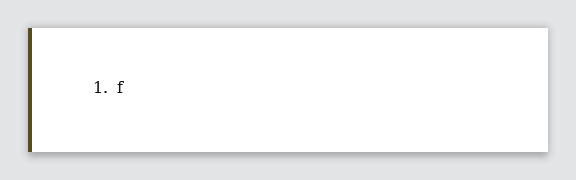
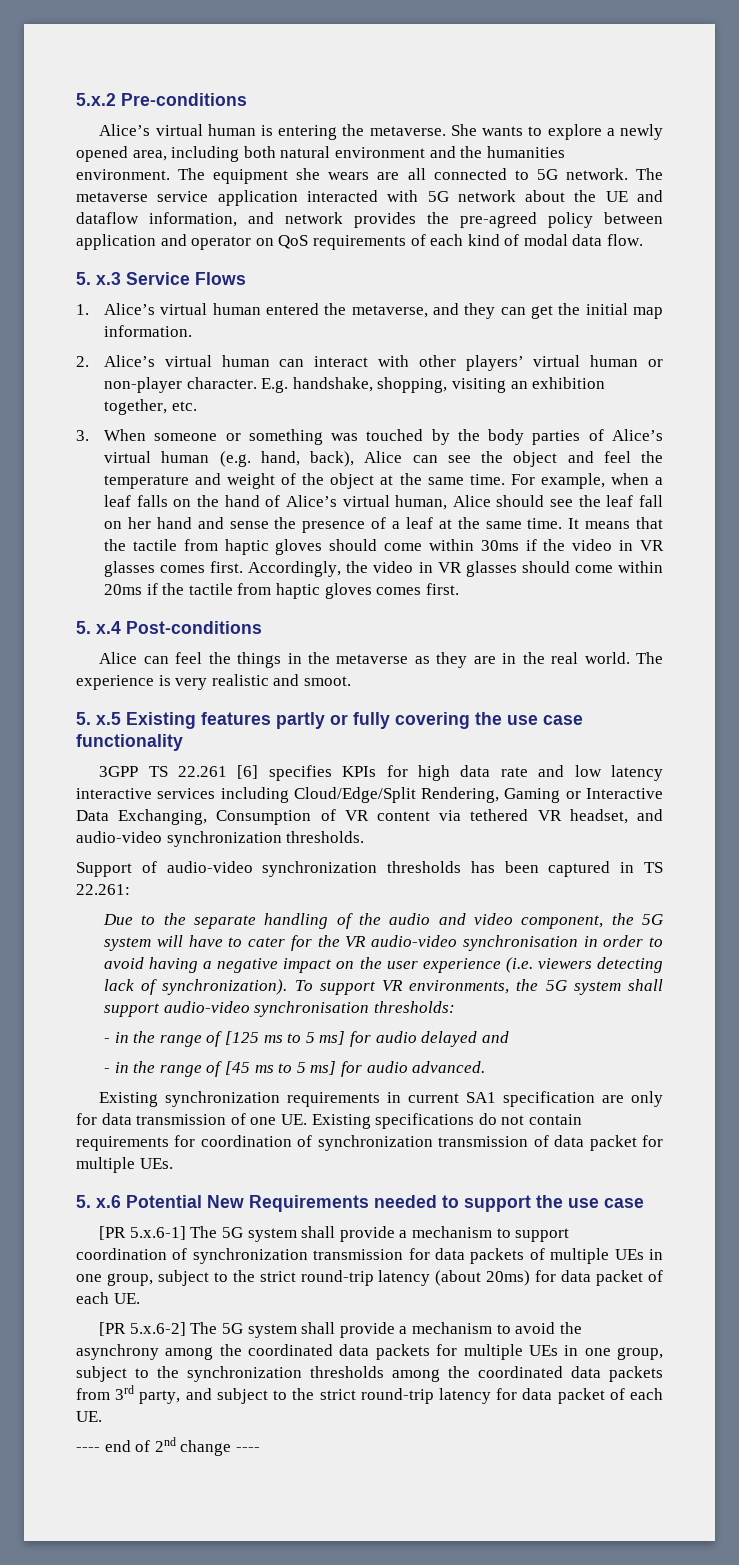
- 1. f
+ 5.x.2 Pre-conditions
+ Alice’s virtual human is entering the metaverse. She wants to explore a newly opened area, including both natural environment and the humanities environment. The equipment she wears are all connected to 5G network. The metaverse service application interacted with 5G network about the UE and dataflow information, and network provides the pre-agreed policy between application and operator on QoS requirements of each kind of modal data flow.
+ 5. x.3 Service Flows
+ 1. Alice’s virtual human entered the metaverse, and they can get the initial map information.
+ 2. Alice’s virtual human can interact with other players’ virtual human or non-player character. E.g. handshake, shopping, visiting an exhibition together, etc.
+ 3. When someone or something was touched by the body parties of Alice’s virtual human (e.g. hand, back), Alice can see the object and feel the temperature and weight of the object at the same time. For example, when a leaf falls on the hand of Alice’s virtual human, Alice should see the leaf fall on her hand and sense the presence of a leaf at the same time. It means that the tactile from haptic gloves should come within 30ms if the video in VR glasses comes first. Accordingly, the video in VR glasses should come within 20ms if the tactile from haptic gloves comes first.
+ 5. x.4 Post-conditions
+ Alice can feel the things in the metaverse as they are in the real world. The experience is very realistic and smoot.
+ 5. x.5 Existing features partly or fully covering the use case functionality
+ 3GPP TS 22.261 [6] specifies KPIs for high data rate and low latency interactive services including Cloud/Edge/Split Rendering, Gaming or Interactive Data Exchanging, Consumption of VR content via tethered VR headset, and audio-video synchronization thresholds.
+ Support of audio-video synchronization thresholds has been captured in TS 22.261:
+ Due to the separate handling of the audio and video component, the 5G system will have to cater for the VR audio-video synchronisation in order to avoid having a negative impact on the user experience (i.e. viewers detecting lack of synchronization). To support VR environments, the 5G system shall support audio-video synchronisation thresholds:
+ - in the range of [125 ms to 5 ms] for audio delayed and
+ - in the range of [45 ms to 5 ms] for audio advanced.
+ Existing synchronization requirements in current SA1 specification are only for data transmission of one UE. Existing specifications do not contain requirements for coordination of synchronization transmission of data packet for multiple UEs.
+ 5. x.6 Potential New Requirements needed to support the use case
+ [PR 5.x.6-1] The 5G system shall provide a mechanism to support coordination of synchronization transmission for data packets of multiple UEs in one group, subject to the strict round-trip latency (about 20ms) for data packet of each UE.
+ [PR 5.x.6-2] The 5G system shall provide a mechanism to avoid the asynchrony among the coordinated data packets for multiple UEs in one group, subject to the synchronization thresholds among the coordinated data packets from 3rd party, and subject to the strict round-trip latency for data packet of each UE.
+ ---- end of 2nd change ----

